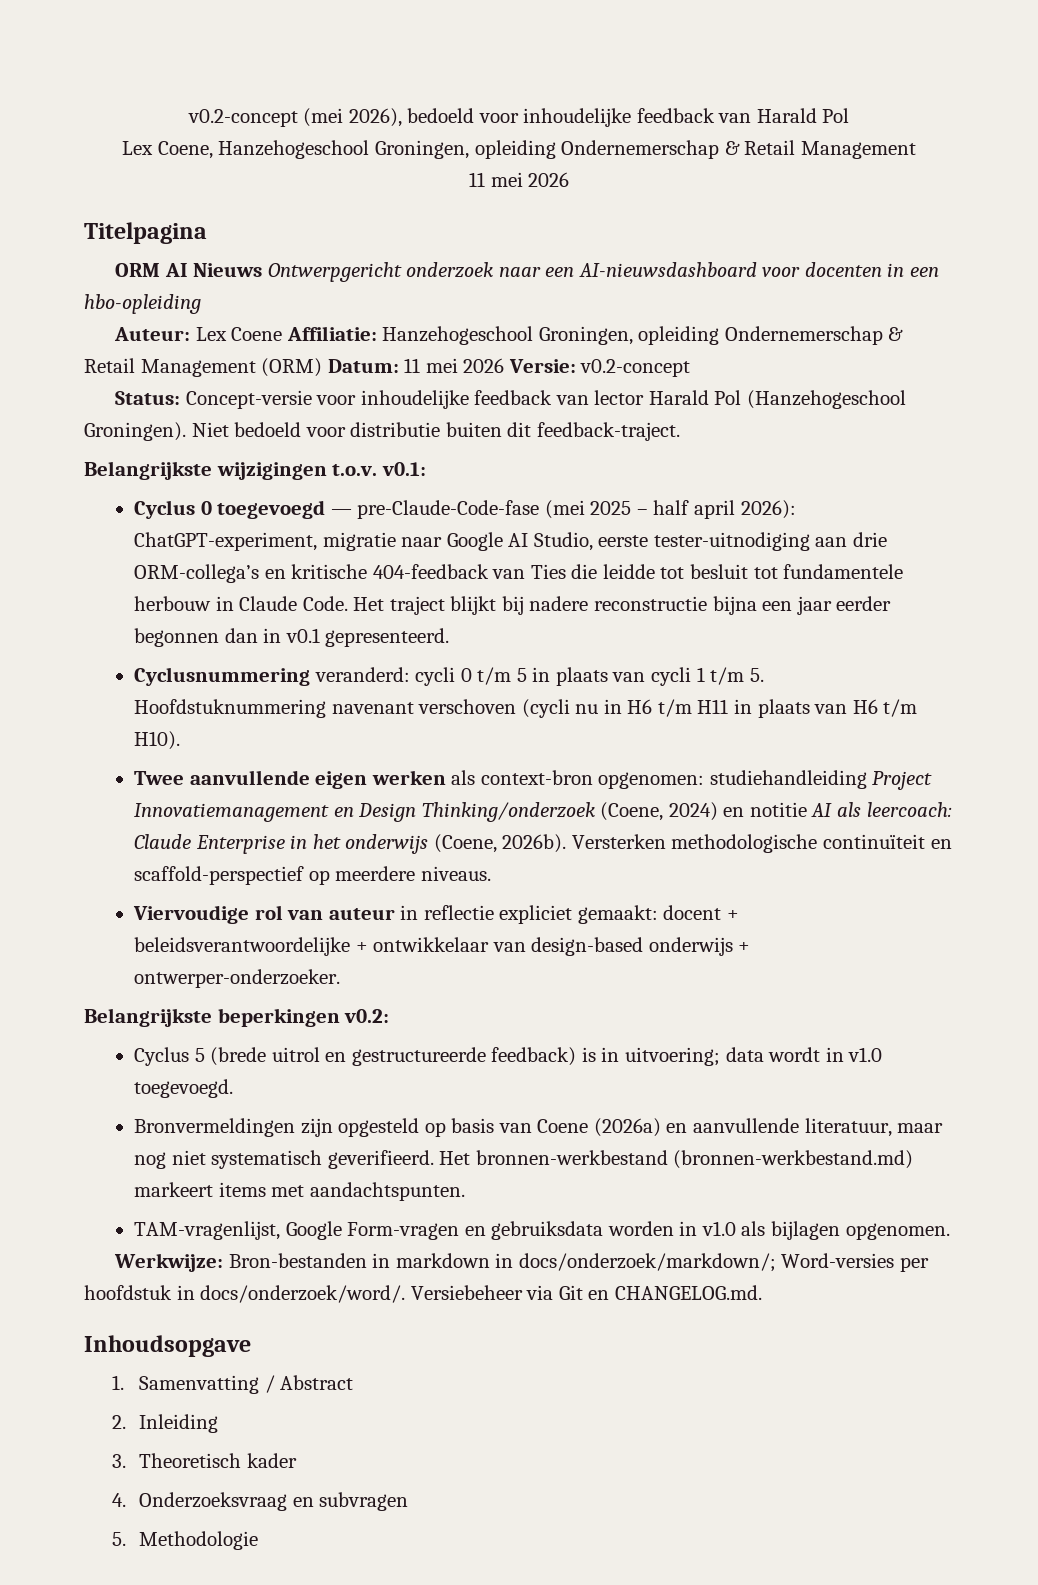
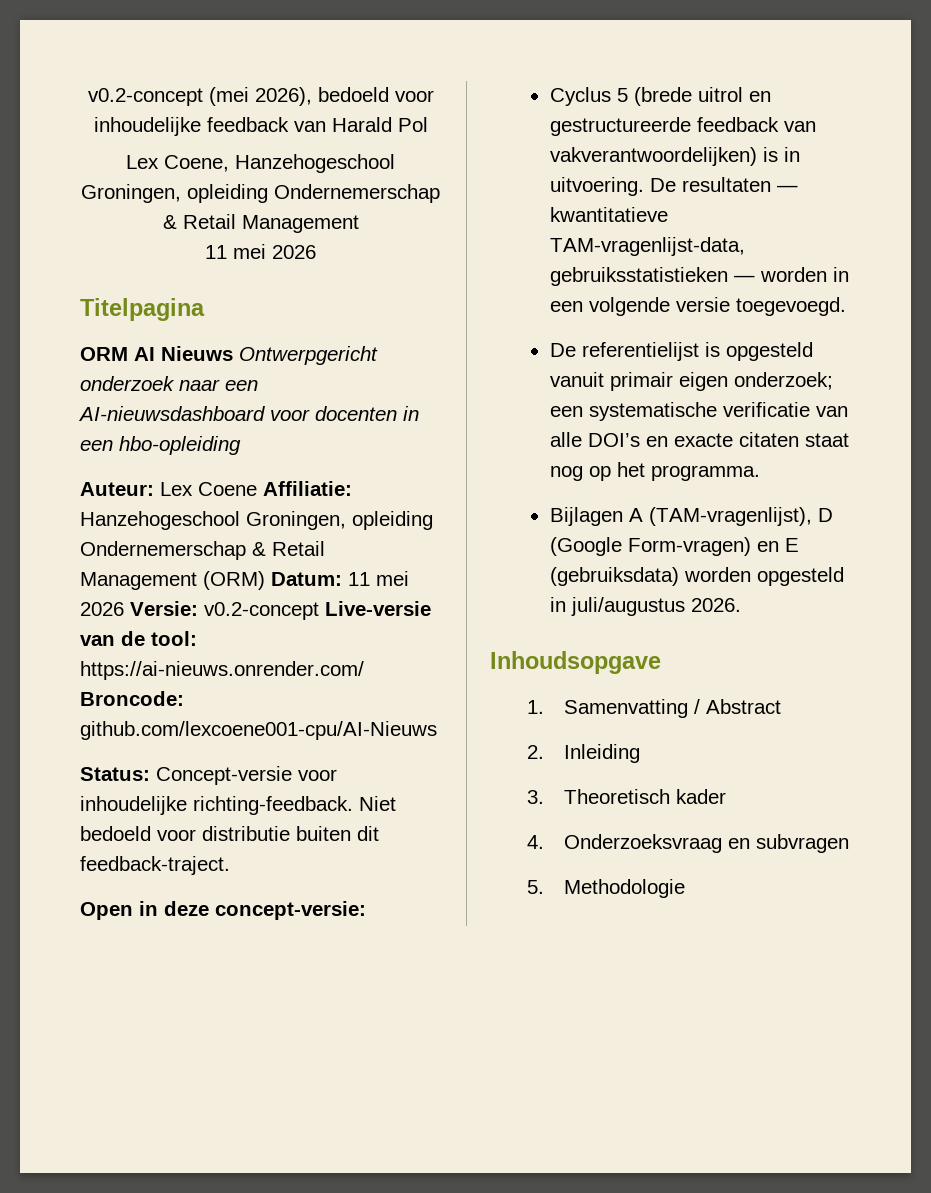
- Auteur: Lex Coene Affiliatie: Hanzehogeschool Groningen, opleiding Ondernemerschap & Retail Management (ORM) Datum: 11 mei 2026 Versie: v0.2-concept
- Status: Concept-versie voor inhoudelijke feedback van lector Harald Pol (Hanzehogeschool Groningen).
+ Auteur: Lex Coene Affiliatie: Hanzehogeschool Groningen, opleiding Ondernemerschap & Retail Management (ORM) Datum: 11 mei 2026 Versie: v0.2-concept Live-versie van de tool: https://ai-nieuws.onrender.com/ Broncode: github.com/lexcoene001-cpu/AI-Nieuws
+ Status: Concept-versie voor inhoudelijke richting-feedback.
- Belangrijkste wijzigingen t.o.v. v0.1:
- Cyclus 0 toegevoegd — pre-Claude-Code-fase (mei 2025 – half april 2026): ChatGPT-experiment, migratie naar Google AI Studio, eerste tester-uitnodiging aan drie ORM-collega’s en kritische 404-feedback van Ties die leidde tot besluit tot fundamentele herbouw in Claude Code. Het traject blijkt bij nadere reconstructie bijna een jaar eerder begonnen dan in v0.1 gepresenteerd.
- Cyclusnummering veranderd: cycli 0 t/m 5 in plaats van cycli 1 t/m 5. Hoofdstuknummering navenant verschoven (cycli nu in H6 t/m H11 in plaats van H6 t/m H10).
- Twee aanvullende eigen werken als context-bron opgenomen: studiehandleiding Project Innovatiemanagement en Design Thinking/onderzoek (Coene, 2024) en notitie AI als leercoach: Claude Enterprise in het onderwijs (Coene, 2026b). Versterken methodologische continuïteit en scaffold-perspectief op meerdere niveaus.
- Viervoudige rol van auteur in reflectie expliciet gemaakt: docent + beleidsverantwoordelijke + ontwikkelaar van design-based onderwijs + ontwerper-onderzoeker.
- Belangrijkste beperkingen v0.2:
+ Open in deze concept-versie:
- Cyclus 5 (brede uitrol en gestructureerde feedback) is in uitvoering; data wordt in v1.0 toegevoegd.
- Bronvermeldingen zijn opgesteld op basis van Coene (2026a) en aanvullende literatuur, maar nog niet systematisch geverifieerd. Het bronnen-werkbestand (bronnen-werkbestand.md) markeert items met aandachtspunten.
- TAM-vragenlijst, Google Form-vragen en gebruiksdata worden in v1.0 als bijlagen opgenomen.
- Werkwijze: Bron-bestanden in markdown in docs/onderzoek/markdown/; Word-versies per hoofdstuk in docs/onderzoek/word/. Versiebeheer via Git en CHANGELOG.md.
+ Cyclus 5 (brede uitrol en gestructureerde feedback van vakverantwoordelijken) is in uitvoering. De resultaten — kwantitatieve TAM-vragenlijst-data, gebruiksstatistieken — worden in een volgende versie toegevoegd.
+ De referentielijst is opgesteld vanuit primair eigen onderzoek; een systematische verificatie van alle DOI’s en exacte citaten staat nog op het programma.
+ Bijlagen A (TAM-vragenlijst), D (Google Form-vragen) en E (gebruiksdata) worden opgesteld in juli/augustus 2026.

